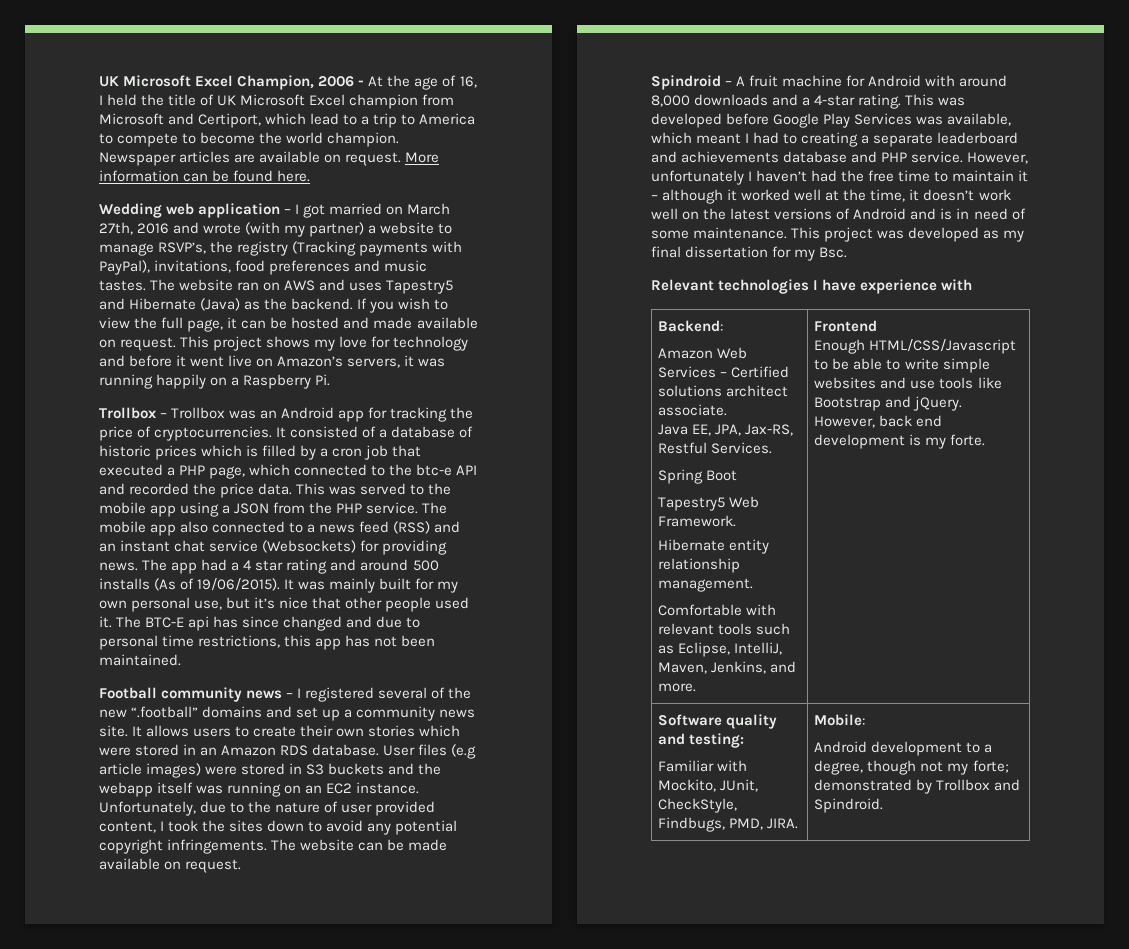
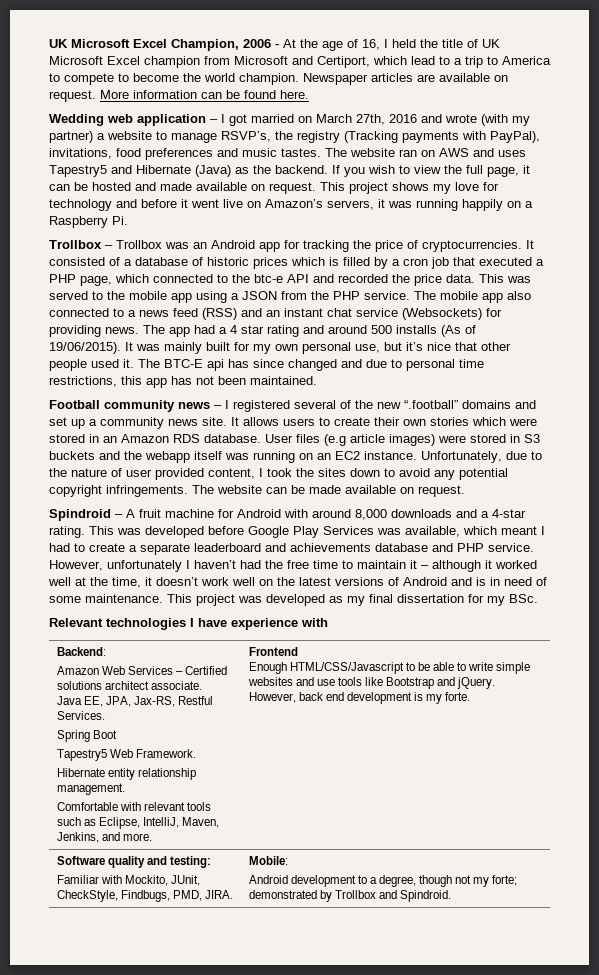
- This was developed before Google Play Services was available, which meant I had to creating a separate leaderboard and achievements database and PHP service.
+ This was developed before Google Play Services was available, which meant I had to create a separate leaderboard and achievements database and PHP service.
- This project was developed as my final dissertation for my Bsc.
+ This project was developed as my final dissertation for my BSc.

